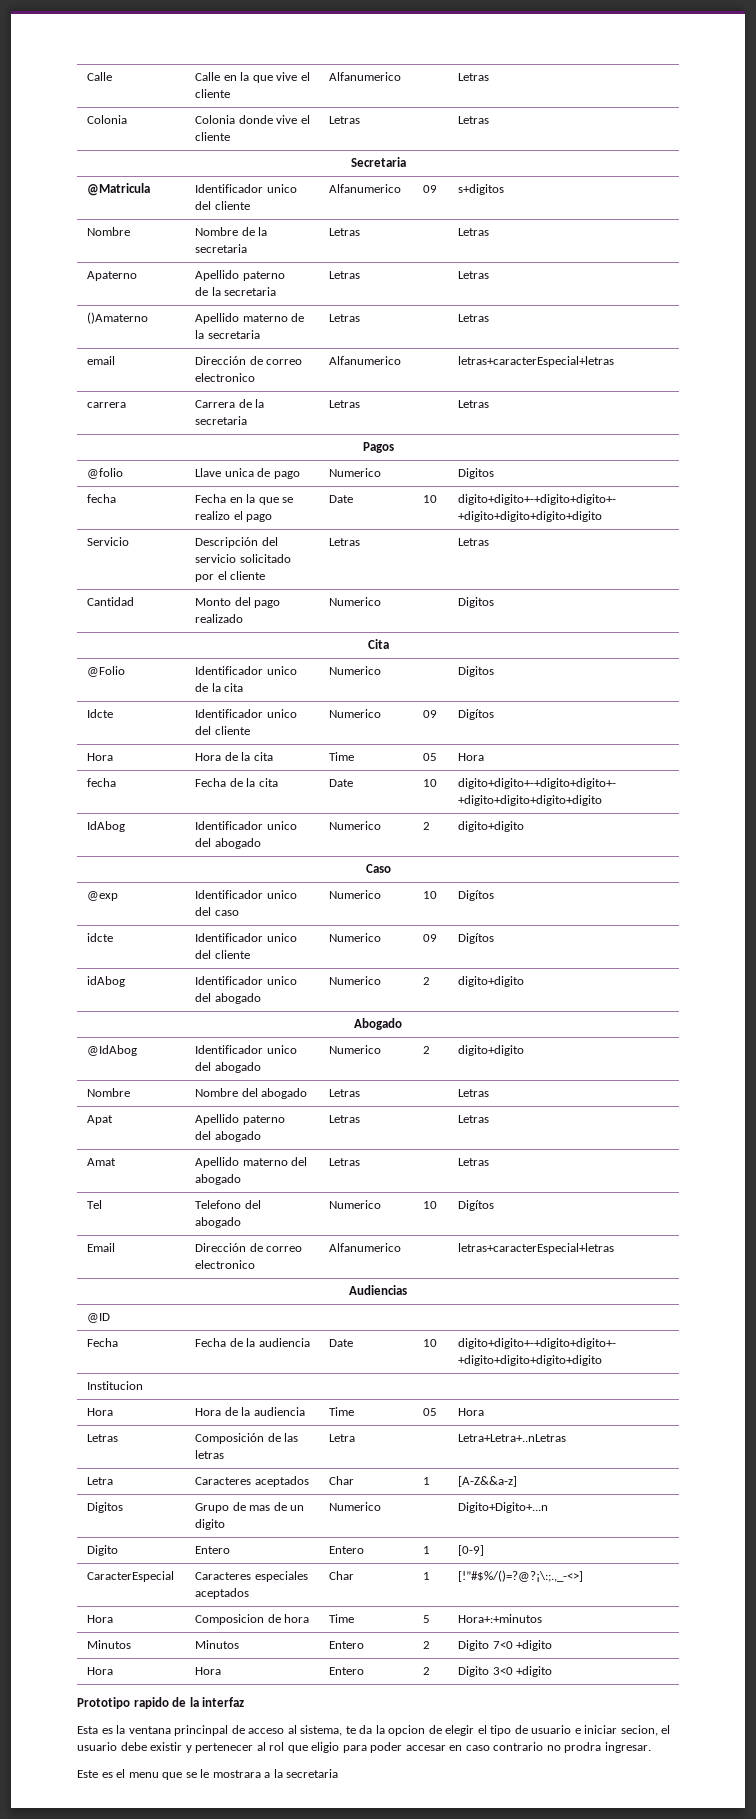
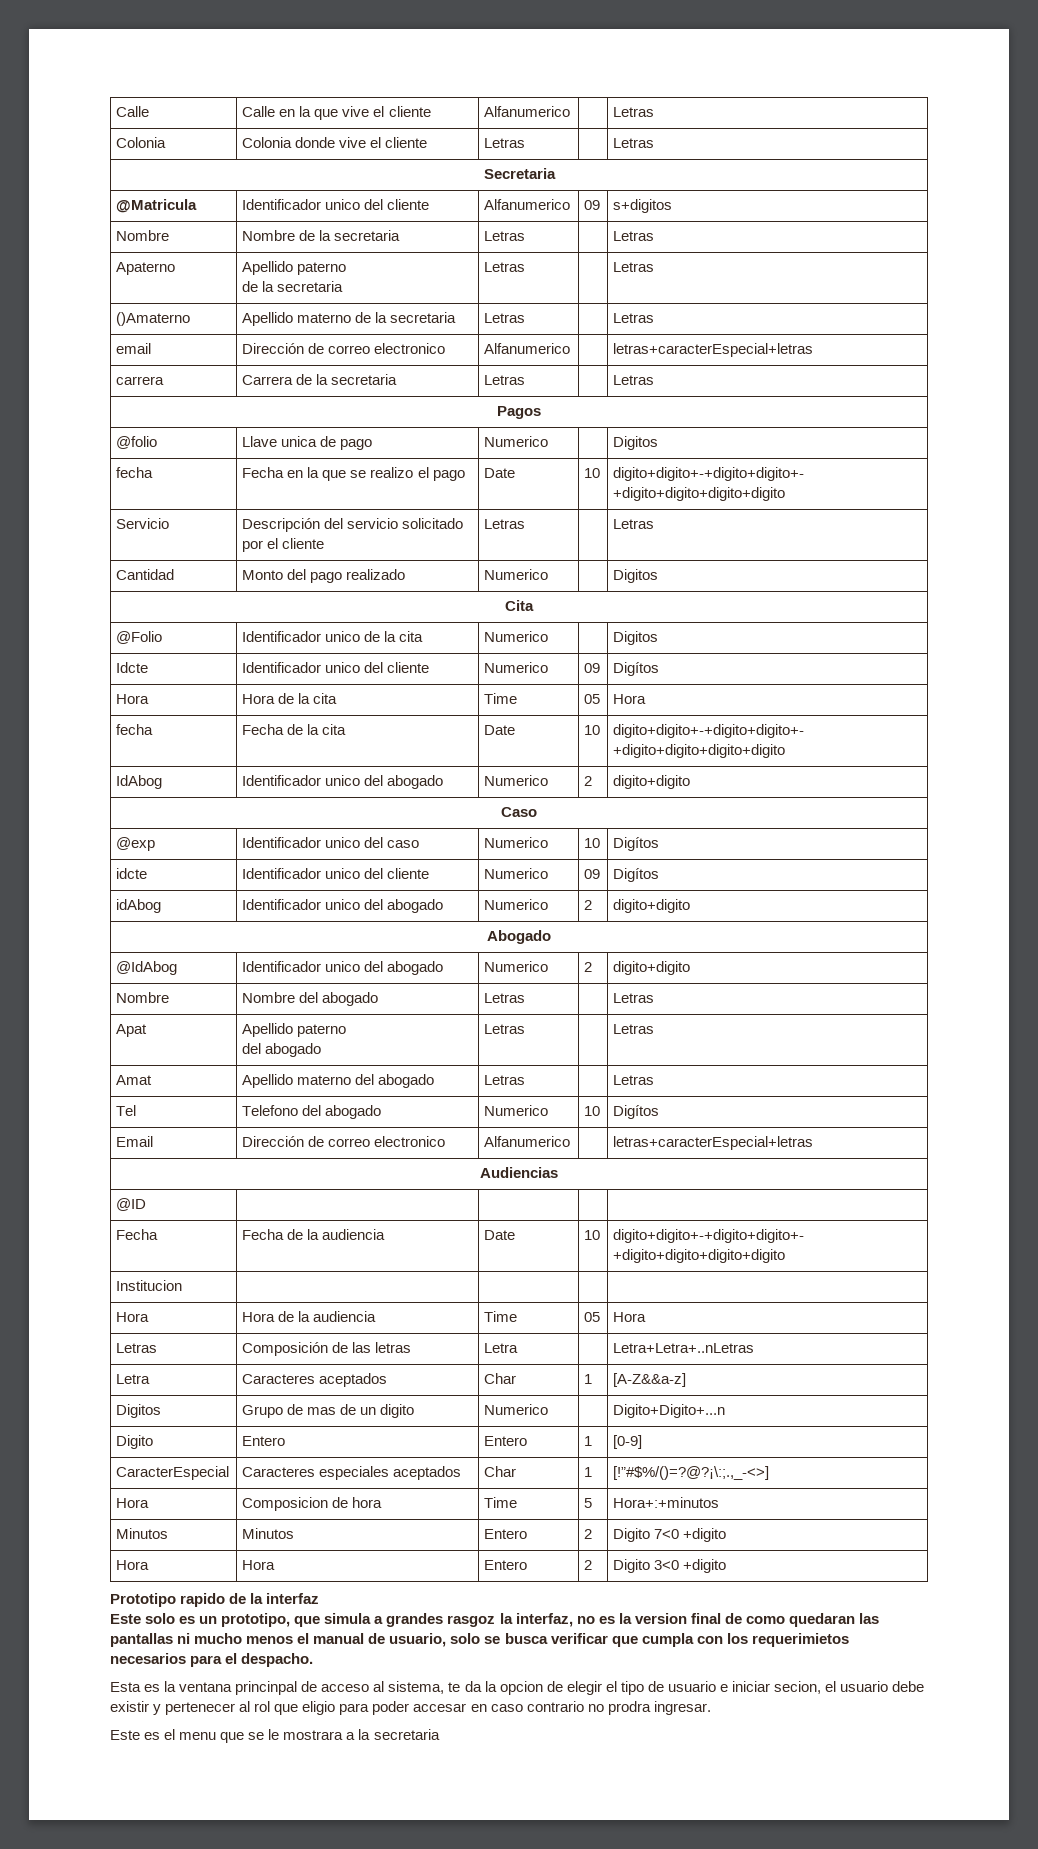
+ Este solo es un prototipo, que simula a grandes rasgoz la interfaz, no es la version final de como quedaran las pantallas ni mucho menos el manual de usuario, solo se busca verificar que cumpla con los requerimietos necesarios para el despacho.

